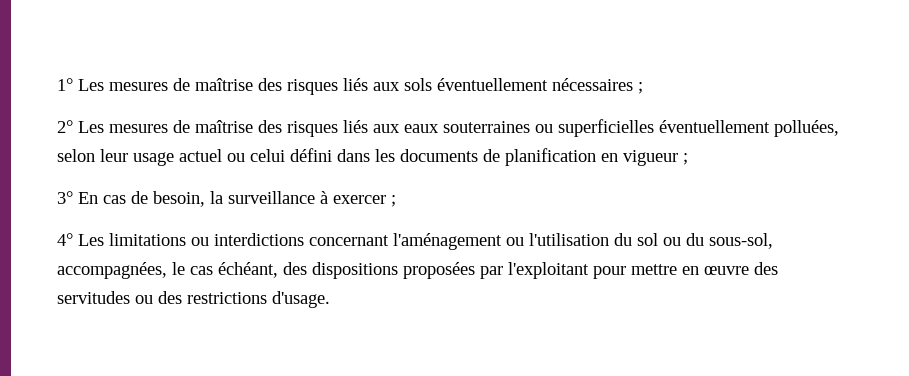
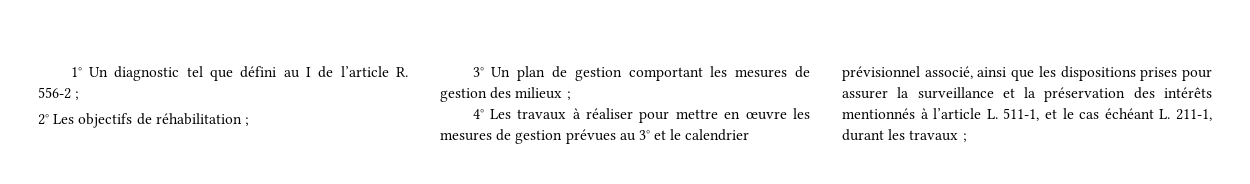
- 1° Les mesures de maîtrise des risques liés aux sols éventuellement nécessaires ;
- 2° Les mesures de maîtrise des risques liés aux eaux souterraines ou superficielles éventuellement polluées, selon leur usage actuel ou celui défini dans les documents de planification en vigueur ;
- 3° En cas de besoin, la surveillance à exercer ;
- 4° Les limitations ou interdictions concernant l'aménagement ou l'utilisation du sol ou du sous-sol, accompagnées, le cas échéant, des dispositions proposées par l'exploitant pour mettre en œuvre des servitudes ou des restrictions d'usage.
+ 1° Un diagnostic tel que défini au I de l’article R. 556-2 ;
+ 2° Les objectifs de réhabilitation ;
+ 3° Un plan de gestion comportant les mesures de gestion des milieux ;
+ 4° Les travaux à réaliser pour mettre en œuvre les mesures de gestion prévues au 3° et le calendrier prévisionnel associé, ainsi que les dispositions prises pour assurer la surveillance et la préservation des intérêts mentionnés à l’article L. 511-1, et le cas échéant L. 211-1, durant les travaux ;

